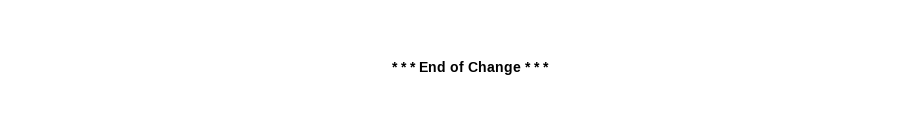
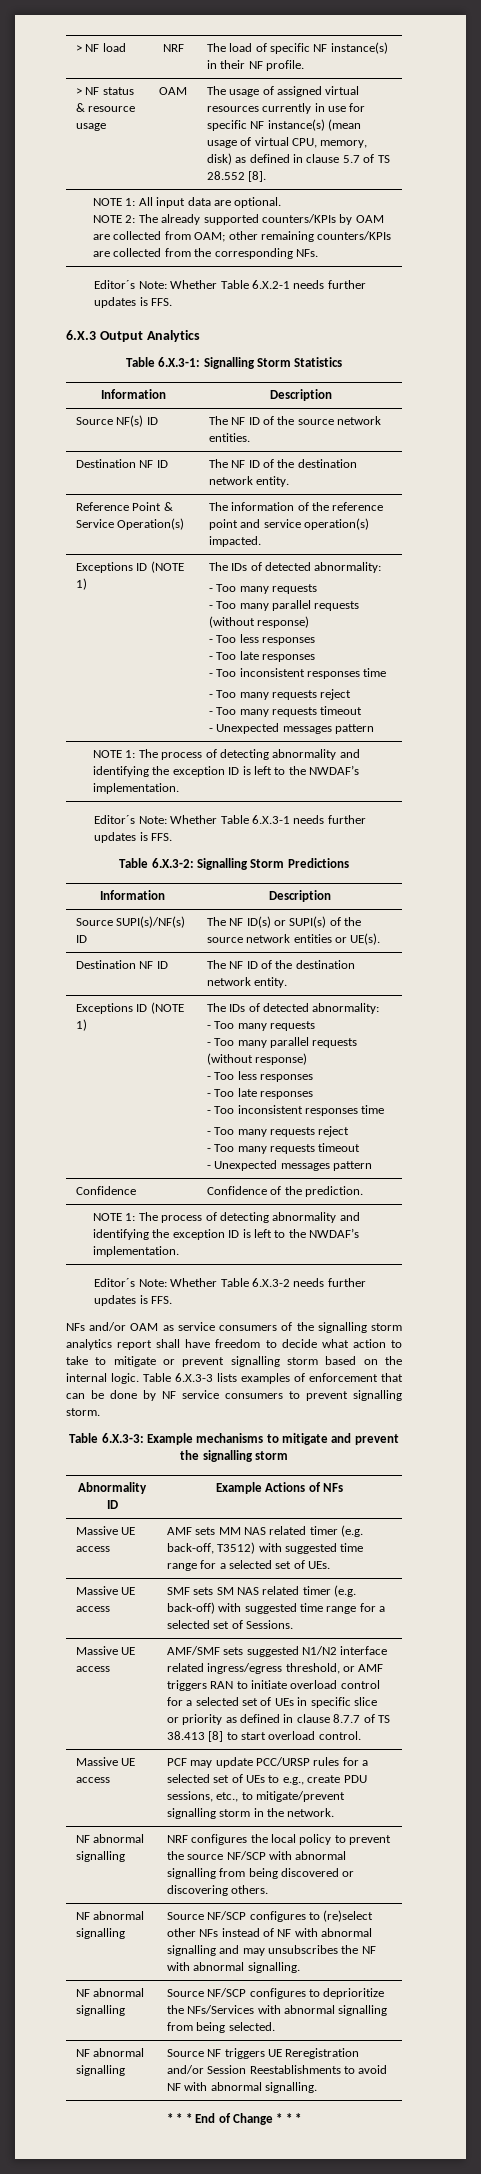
+ > NF load | NRF | The load of specific NF instance(s) in their NF profile.
+ > NF status & resource usage | OAM | The usage of assigned virtual resources currently in use for specific NF instance(s) (mean usage of virtual CPU, memory, disk) as defined in clause 5.7 of TS 28.552 [8].
+ NOTE 1: All input data are optional.
+ NOTE 2: The already supported counters/KPIs by OAM are collected from OAM; other remaining counters/KPIs are collected from the corresponding NFs.
+ Editor´s Note: Whether Table 6.X.2-1 needs further updates is FFS.
+ 6.X.3 Output Analytics
+ Table 6.X.3-1: Signalling Storm Statistics
+ Information | Description
+ Source NF(s) ID | The NF ID of the source network entities.
+ Destination NF ID | The NF ID of the destination network entity.
+ Reference Point & Service Operation(s) | The information of the reference point and service operation(s) impacted.
+ Exceptions ID (NOTE 1) | The IDs of detected abnormality:
+ - Too many requests
+ - Too many parallel requests (without response)
+ - Too less responses
+ - Too late responses
+ - Too inconsistent responses time
+ - Too many requests reject
+ - Too many requests timeout
+ - Unexpected messages pattern
+ NOTE 1: The process of detecting abnormality and identifying the exception ID is left to the NWDAF’s implementation.
+ Editor´s Note: Whether Table 6.X.3-1 needs further updates is FFS.
+ Table 6.X.3-2: Signalling Storm Predictions
+ Information | Description
+ Source SUPI(s)/NF(s) ID | The NF ID(s) or SUPI(s) of the source network entities or UE(s).
+ Destination NF ID | The NF ID of the destination network entity.
+ Exceptions ID (NOTE 1) | The IDs of detected abnormality:
+ - Too many requests
+ - Too many parallel requests (without response)
+ - Too less responses
+ - Too late responses
+ - Too inconsistent responses time
+ - Too many requests reject
+ - Too many requests timeout
+ - Unexpected messages pattern
+ Confidence | Confidence of the prediction.
+ NOTE 1: The process of detecting abnormality and identifying the exception ID is left to the NWDAF’s implementation.
+ Editor´s Note: Whether Table 6.X.3-2 needs further updates is FFS.
+ NFs and/or OAM as service consumers of the signalling storm analytics report shall have freedom to decide what action to take to mitigate or prevent signalling storm based on the internal logic. Table 6.X.3-3 lists examples of enforcement that can be done by NF service consumers to prevent signalling storm.
+ Table 6.X.3-3: Example mechanisms to mitigate and prevent the signalling storm
+ Abnormality ID | Example Actions of NFs
+ Massive UE access | AMF sets MM NAS related timer (e.g. back-off, T3512) with suggested time range for a selected set of UEs.
+ Massive UE access | SMF sets SM NAS related timer (e.g. back-off) with suggested time range for a selected set of Sessions.
+ Massive UE access | AMF/SMF sets suggested N1/N2 interface related ingress/egress threshold, or AMF triggers RAN to initiate overload control for a selected set of UEs in specific slice or priority as defined in clause 8.7.7 of TS 38.413 [8] to start overload control.
+ Massive UE access | PCF may update PCC/URSP rules for a selected set of UEs to e.g., create PDU sessions, etc., to mitigate/prevent signalling storm in the network.
+ NF abnormal signalling | NRF configures the local policy to prevent the source NF/SCP with abnormal signalling from being discovered or discovering others.
+ NF abnormal signalling | Source NF/SCP configures to (re)select other NFs instead of NF with abnormal signalling and may unsubscribes the NF with abnormal signalling.
+ NF abnormal signalling | Source NF/SCP configures to deprioritize the NFs/Services with abnormal signalling from being selected.
+ NF abnormal signalling | Source NF triggers UE Reregistration and/or Session Reestablishments to avoid NF with abnormal signalling.

